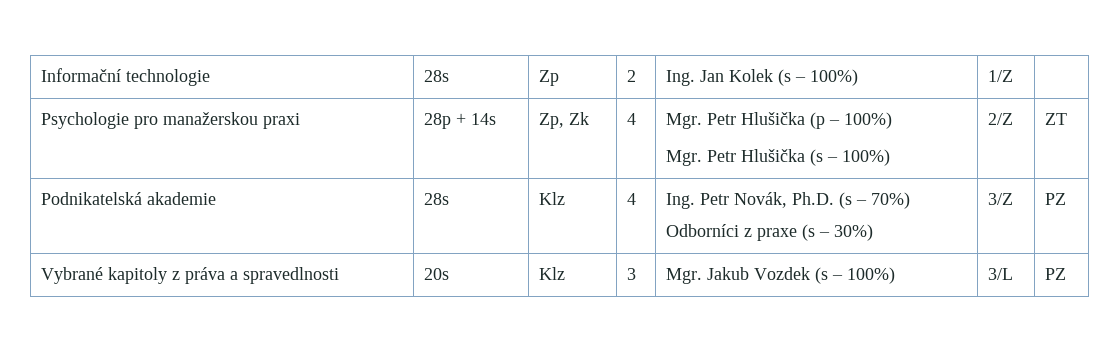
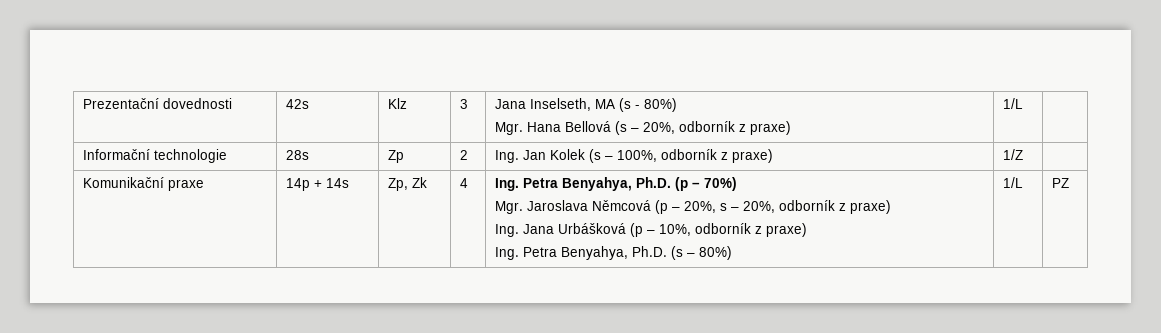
+ Prezentační dovednosti | 42s | Klz | 3 | Jana Inselseth, MA (s - 80%)
+ Mgr. Hana Bellová (s – 20%, odborník z praxe) | 1/L |
- Informační technologie | 28s | Zp | 2 | Ing. Jan Kolek (s – 100%) | 1/Z |
- Psychologie pro manažerskou praxi | 28p + 14s | Zp, Zk | 4 | Mgr. Petr Hlušička (p – 100%)
- Mgr. Petr Hlušička (s – 100%) | 2/Z | ZT
- Podnikatelská akademie | 28s | Klz | 4 | Ing. Petr Novák, Ph.D. (s – 70%)
- Odborníci z praxe (s – 30%) | 3/Z | PZ
- Vybrané kapitoly z práva a spravedlnosti | 20s | Klz | 3 | Mgr. Jakub Vozdek (s – 100%) | 3/L | PZ
+ Informační technologie | 28s | Zp | 2 | Ing. Jan Kolek (s – 100%, odborník z praxe) | 1/Z |
+ Komunikační praxe | 14p + 14s | Zp, Zk | 4 | Ing. Petra Benyahya, Ph.D. (p – 70%)
+ Mgr. Jaroslava Němcová (p – 20%, s – 20%, odborník z praxe)
+ Ing. Jana Urbášková (p – 10%, odborník z praxe)
+ Ing. Petra Benyahya, Ph.D. (s – 80%) | 1/L | PZ

